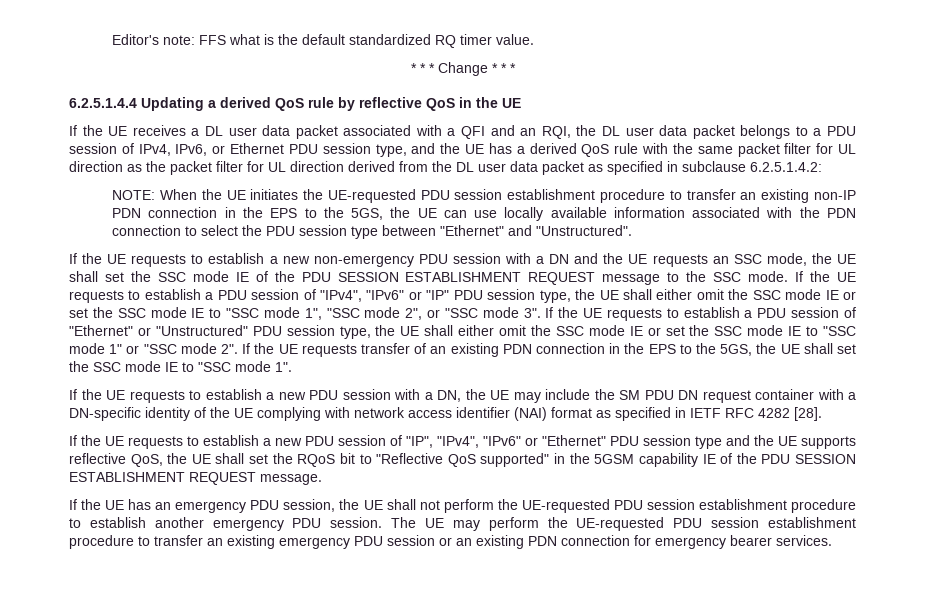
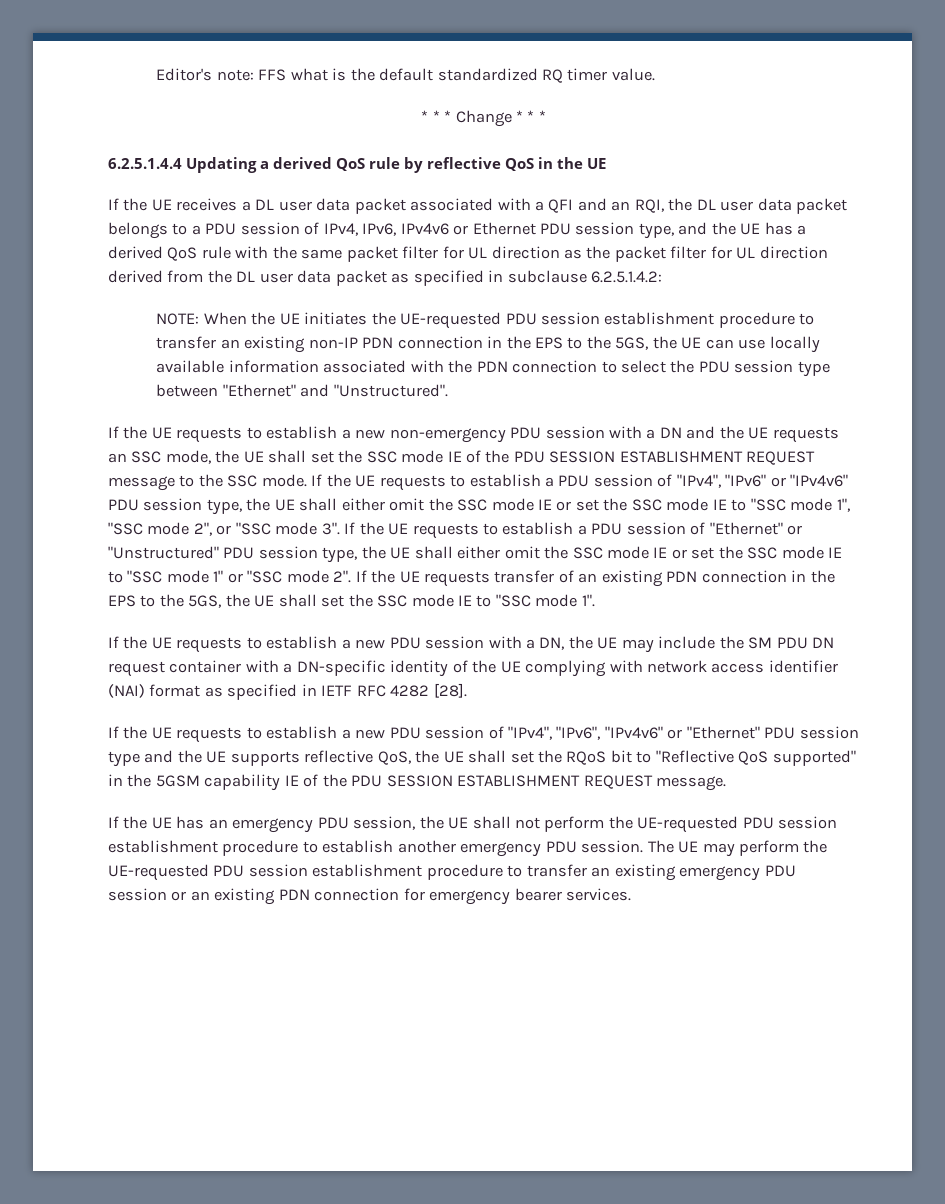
- If the UE receives a DL user data packet associated with a QFI and an RQI, the DL user data packet belongs to a PDU session of IPv4, IPv6, or Ethernet PDU session type, and the UE has a derived QoS rule with the same packet filter for UL direction as the packet filter for UL direction derived from the DL user data packet as specified in subclause 6.2.5.1.4.2:
+ If the UE receives a DL user data packet associated with a QFI and an RQI, the DL user data packet belongs to a PDU session of IPv4, IPv6, IPv4v6 or Ethernet PDU session type, and the UE has a derived QoS rule with the same packet filter for UL direction as the packet filter for UL direction derived from the DL user data packet as specified in subclause 6.2.5.1.4.2:
- If the UE requests to establish a PDU session of "IPv4", "IPv6" or "IP" PDU session type, the UE shall either omit the SSC mode IE or set the SSC mode IE to "SSC mode 1", "SSC mode 2", or "SSC mode 3".
+ If the UE requests to establish a PDU session of "IPv4", "IPv6" or "IPv4v6" PDU session type, the UE shall either omit the SSC mode IE or set the SSC mode IE to "SSC mode 1", "SSC mode 2", or "SSC mode 3".
- If the UE requests to establish a new PDU session of "IP", "IPv4", "IPv6" or "Ethernet" PDU session type and the UE supports reflective QoS, the UE shall set the RQoS bit to "Reflective QoS supported" in the 5GSM capability IE of the PDU SESSION ESTABLISHMENT REQUEST message.
+ If the UE requests to establish a new PDU session of "IPv4", "IPv6", "IPv4v6" or "Ethernet" PDU session type and the UE supports reflective QoS, the UE shall set the RQoS bit to "Reflective QoS supported" in the 5GSM capability IE of the PDU SESSION ESTABLISHMENT REQUEST message.

